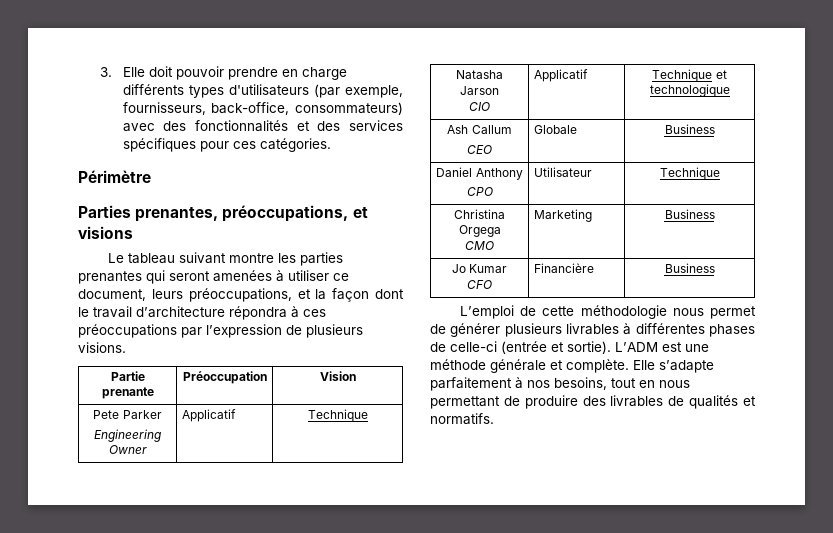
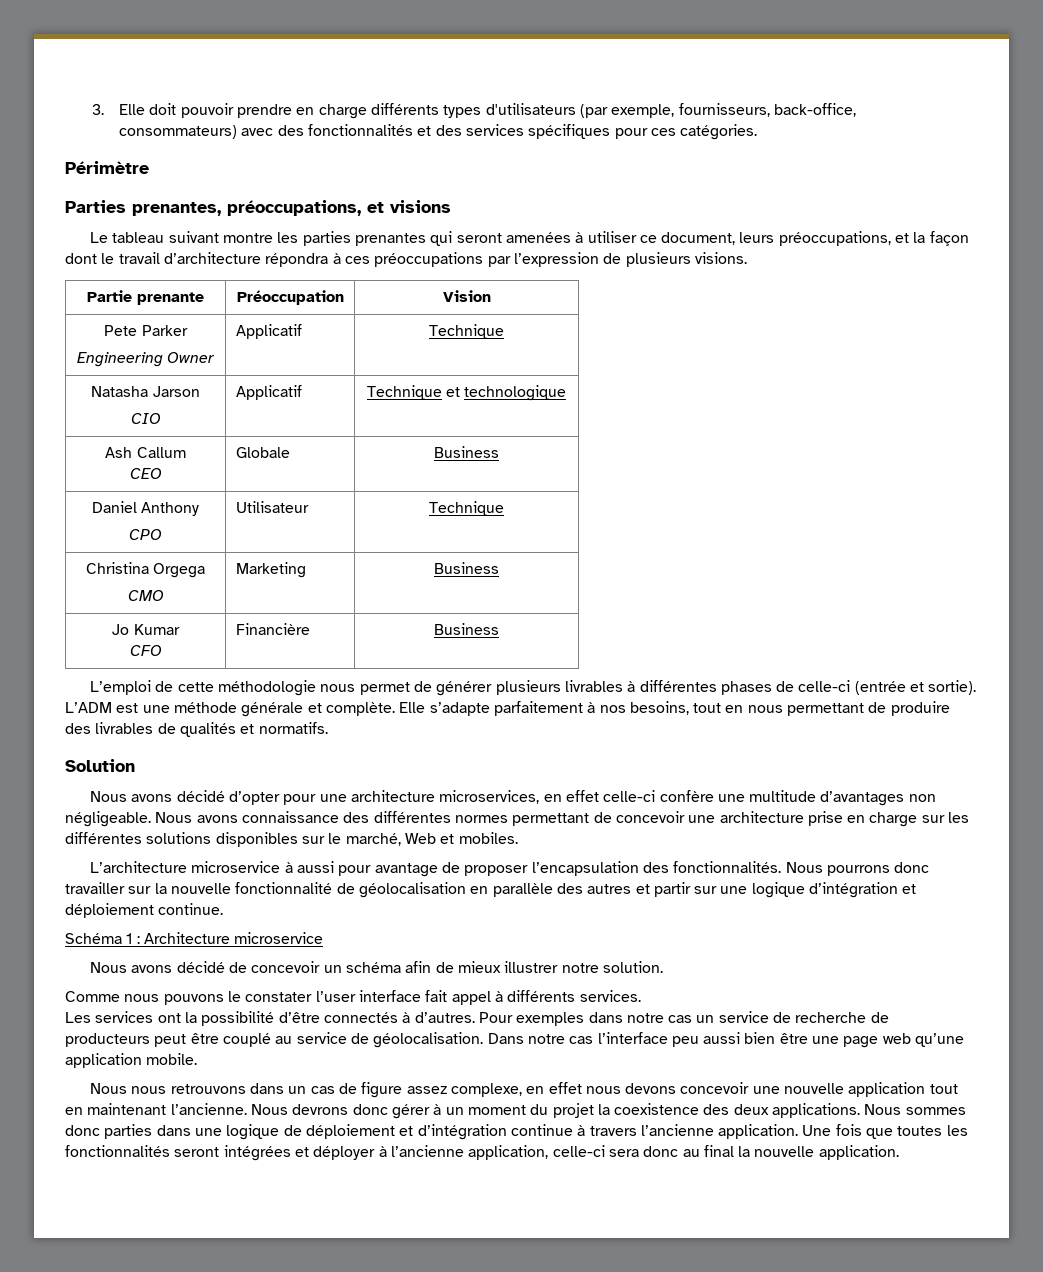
+ Solution
+ Nous avons décidé d’opter pour une architecture microservices, en effet celle-ci confère une multitude d’avantages non négligeable. Nous avons connaissance des différentes normes permettant de concevoir une architecture prise en charge sur les différentes solutions disponibles sur le marché, Web et mobiles.
+ L’architecture microservice à aussi pour avantage de proposer l’encapsulation des fonctionnalités. Nous pourrons donc travailler sur la nouvelle fonctionnalité de géolocalisation en parallèle des autres et partir sur une logique d’intégration et déploiement continue.
+ Schéma 1 : Architecture microservice
+ Nous avons décidé de concevoir un schéma afin de mieux illustrer notre solution.
+ Comme nous pouvons le constater l’user interface fait appel à différents services.
+ Les services ont la possibilité d’être connectés à d’autres. Pour exemples dans notre cas un service de recherche de producteurs peut être couplé au service de géolocalisation. Dans notre cas l’interface peu aussi bien être une page web qu’une application mobile.
+ Nous nous retrouvons dans un cas de figure assez complexe, en effet nous devons concevoir une nouvelle application tout en maintenant l’ancienne. Nous devrons donc gérer à un moment du projet la coexistence des deux applications. Nous sommes donc parties dans une logique de déploiement et d’intégration continue à travers l’ancienne application. Une fois que toutes les fonctionnalités seront intégrées et déployer à l’ancienne application, celle-ci sera donc au final la nouvelle application.

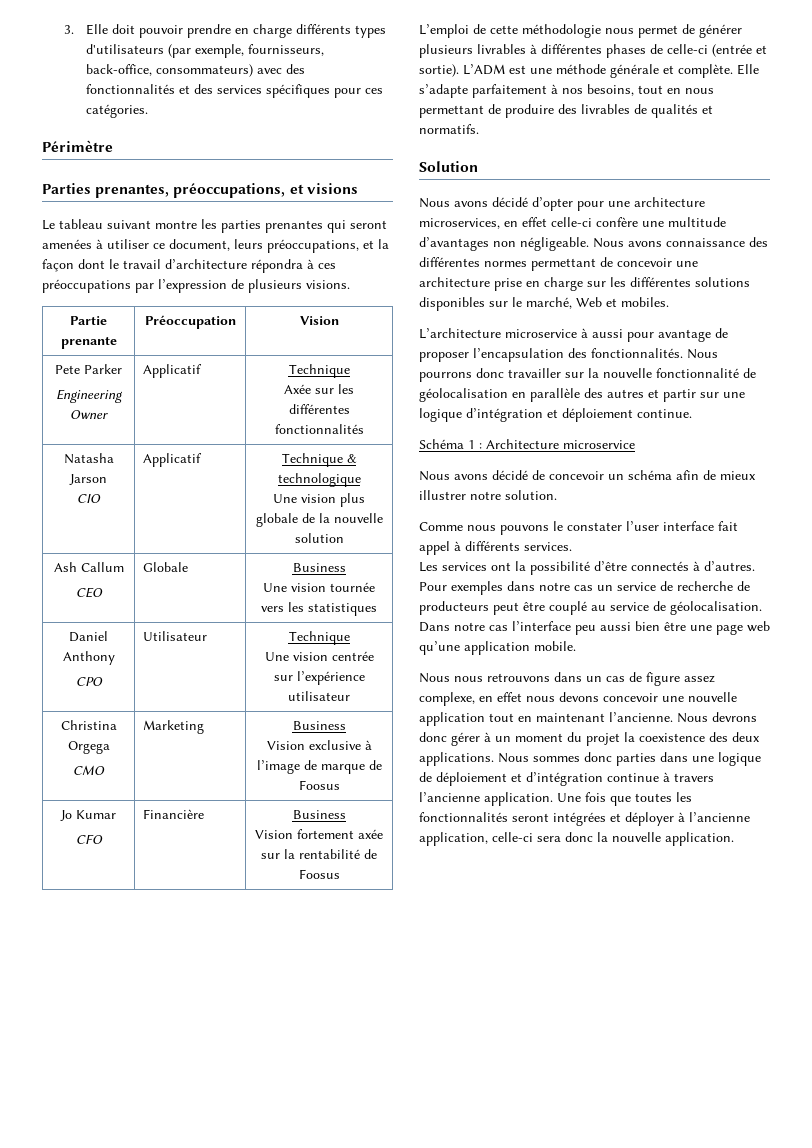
  Pete Parker
  Engineering Owner | Applicatif | Technique
+ Axée sur les différentes fonctionnalités
  Natasha Jarson
- CIO | Applicatif | Technique et technologique
+ CIO | Applicatif | Technique & technologique
+ Une vision plus globale de la nouvelle solution
  Ash Callum
  CEO | Globale | Business
+ Une vision tournée vers les statistiques
  Daniel Anthony
  CPO | Utilisateur | Technique
+ Une vision centrée sur l’expérience utilisateur
  Christina Orgega
  CMO | Marketing | Business
+ Vision exclusive à l’image de marque de Foosus
  Jo Kumar
  CFO | Financière | Business
+ Vision fortement axée sur la rentabilité de Foosus
- Une fois que toutes les fonctionnalités seront intégrées et déployer à l’ancienne application, celle-ci sera donc au final la nouvelle application.
+ Une fois que toutes les fonctionnalités seront intégrées et déployer à l’ancienne application, celle-ci sera donc la nouvelle application.

